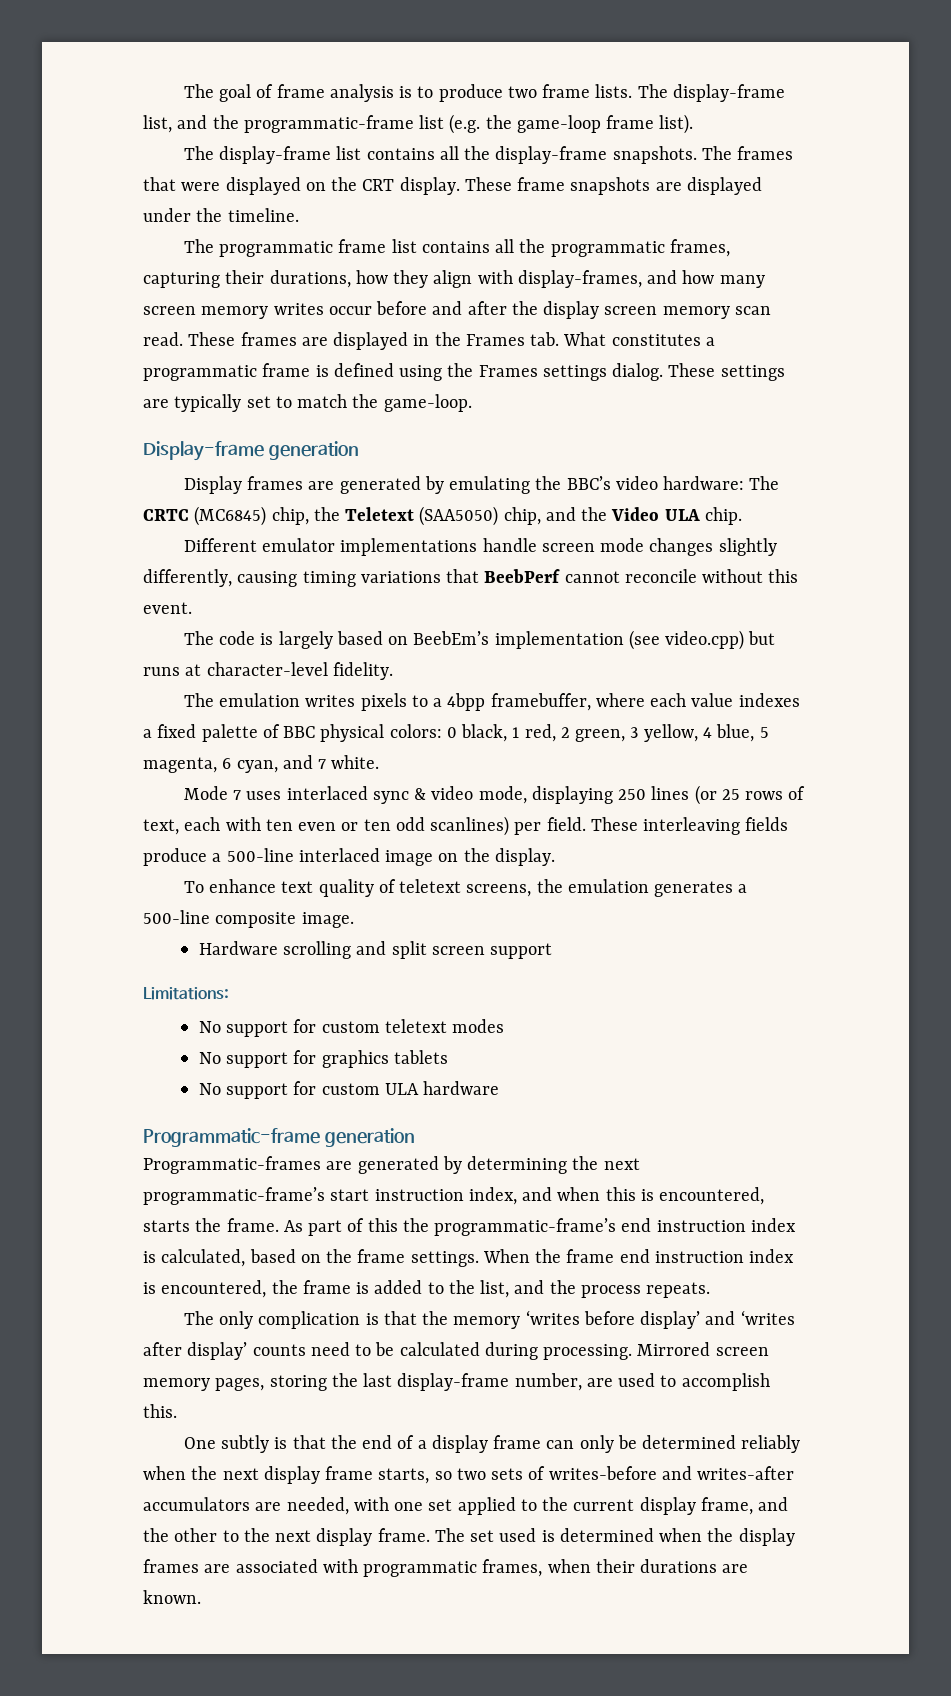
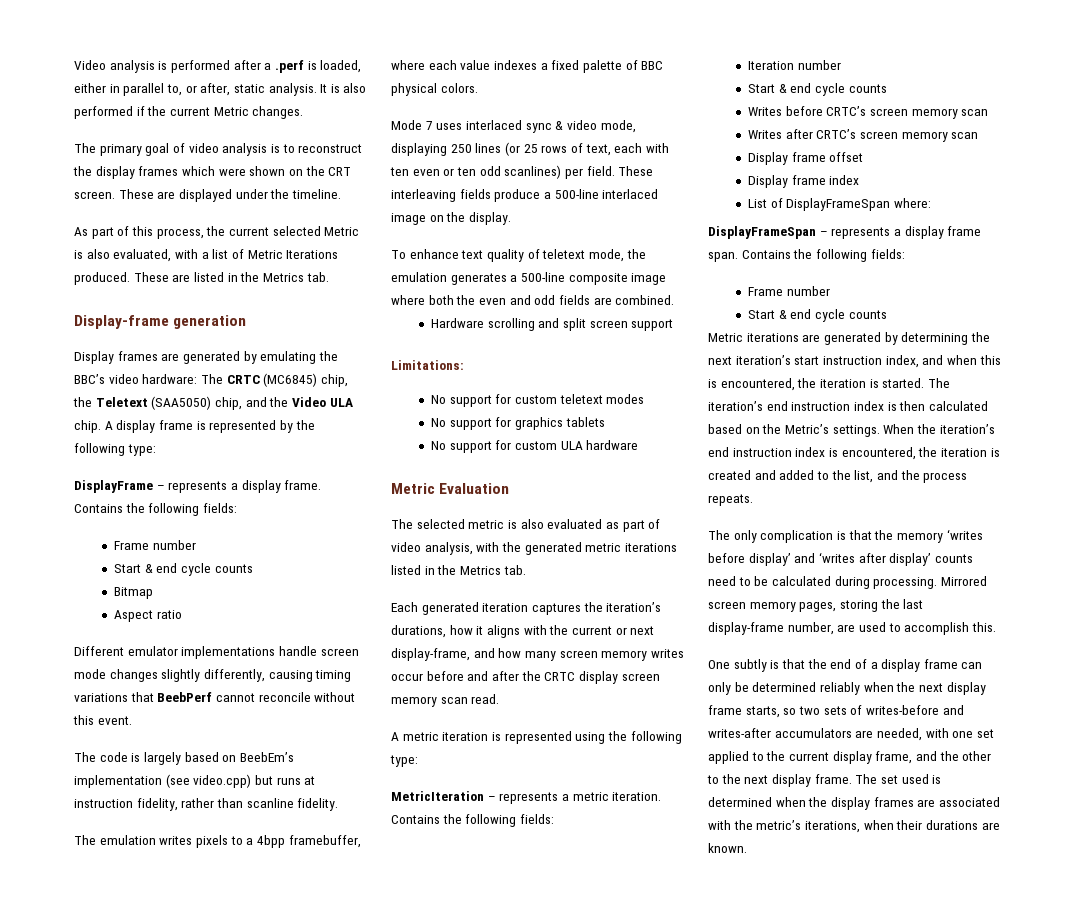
- The goal of frame analysis is to produce two frame lists. The display-frame list, and the programmatic-frame list (e.g. the game-loop frame list).
- The display-frame list contains all the display-frame snapshots. The frames that were displayed on the CRT display. These frame snapshots are displayed under the timeline.
+ Video analysis is performed after a .perf is loaded, either in parallel to, or after, static analysis. It is also performed if the current Metric changes.
+ The primary goal of video analysis is to reconstruct the display frames which were shown on the CRT screen. These are displayed under the timeline.
- The programmatic frame list contains all the programmatic frames, capturing their durations, how they align with display-frames, and how many screen memory writes occur before and after the display screen memory scan read. These frames are displayed in the Frames tab. What constitutes a programmatic frame is defined using the Frames settings dialog. These settings are typically set to match the game-loop.
+ As part of this process, the current selected Metric is also evaluated, with a list of Metric Iterations produced. These are listed in the Metrics tab.
+ A display frame is represented by the following type:
+ DisplayFrame – represents a display frame. Contains the following fields:
+ Frame number
+ Start & end cycle counts
+ Bitmap
+ Aspect ratio
- The code is largely based on BeebEm’s implementation (see video.cpp) but runs at character-level fidelity.
+ The code is largely based on BeebEm’s implementation (see video.cpp) but runs at instruction fidelity, rather than scanline fidelity.
- The emulation writes pixels to a 4bpp framebuffer, where each value indexes a fixed palette of BBC physical colors: 0 black, 1 red, 2 green, 3 yellow, 4 blue, 5 magenta, 6 cyan, and 7 white.
+ The emulation writes pixels to a 4bpp framebuffer, where each value indexes a fixed palette of BBC physical colors.
- To enhance text quality of teletext screens, the emulation generates a 500-line composite image.
+ To enhance text quality of teletext mode, the emulation generates a 500-line composite image where both the even and odd fields are combined.
- Programmatic-frame generation
- Programmatic-frames are generated by determining the next programmatic-frame’s start instruction index, and when this is encountered, starts the frame. As part of this the programmatic-frame’s end instruction index is calculated, based on the frame settings.
+ Metric Evaluation
+ The selected metric is also evaluated as part of video analysis, with the generated metric iterations listed in the Metrics tab.
+ Each generated iteration captures the iteration’s durations, how it aligns with the current or next display-frame, and how many screen memory writes occur before and after the CRTC display screen memory scan read.
+ A metric iteration is represented using the following type:
+ MetricIteration – represents a metric iteration. Contains the following fields:
+ Iteration number
+ Start & end cycle counts
+ Writes before CRTC’s screen memory scan
+ Writes after CRTC’s screen memory scan
+ Display frame offset
+ Display frame index
+ List of DisplayFrameSpan where:
+ DisplayFrameSpan – represents a display frame span. Contains the following fields:
+ Frame number
+ Start & end cycle counts
+ Metric iterations are generated by determining the next iteration’s start instruction index, and when this is encountered, the iteration is started. The iteration’s end instruction index is then calculated based on the Metric’s settings.
- When the frame end instruction index is encountered, the frame is added to the list, and the process repeats.
+ When the iteration’s end instruction index is encountered, the iteration is created and added to the list, and the process repeats.
- The set used is determined when the display frames are associated with programmatic frames, when their durations are known.
+ The set used is determined when the display frames are associated with the metric’s iterations, when their durations are known.

